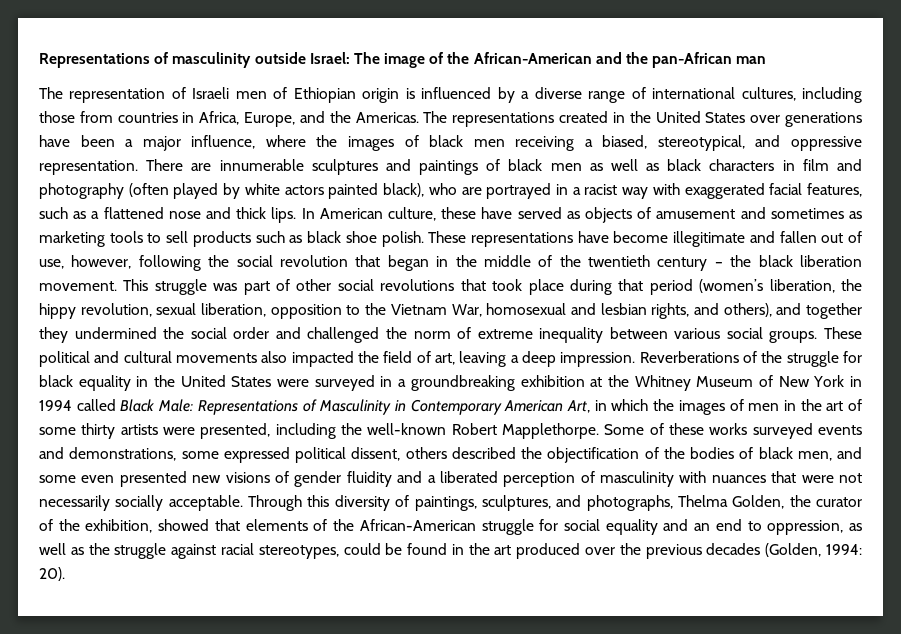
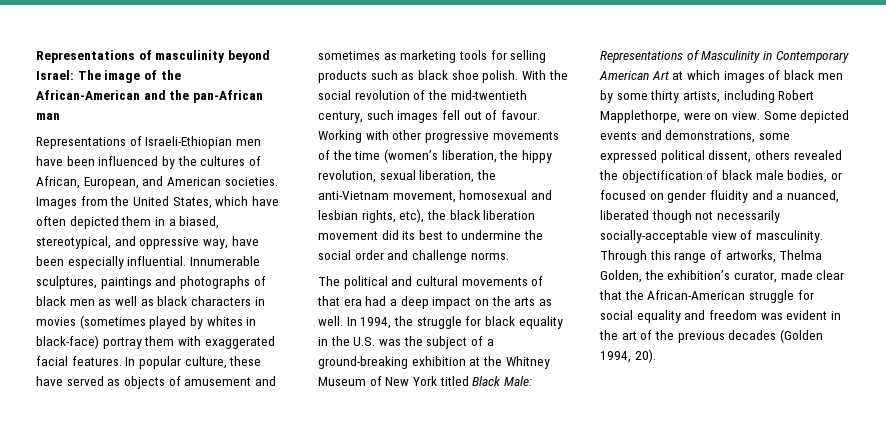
- Representations of masculinity outside Israel: The image of the African-American and the pan-African man
+ Representations of masculinity beyond Israel: The image of the African-American and the pan-African man
- The representation of Israeli men of Ethiopian origin is influenced by a diverse range of international cultures, including those from countries in Africa, Europe, and the Americas. The representations created in the United States over generations have been a major influence, where the images of black men receiving a biased, stereotypical, and oppressive representation. There are innumerable sculptures and paintings of black men as well as black characters in film and photography (often played by white actors painted black), who are portrayed in a racist way with exaggerated facial features, such as a flattened nose and thick lips. In American culture, these have served as objects of amusement and sometimes as marketing tools to sell products such as black shoe polish.
+ Representations of Israeli-Ethiopian men have been influenced by the cultures of African, European, and American societies. Images from the United States, which have often depicted them in a biased, stereotypical, and oppressive way, have been especially influential. Innumerable sculptures, paintings and photographs of black men as well as black characters in movies (sometimes played by whites in black-face) portray them with exaggerated facial features. In popular culture, these have served as objects of amusement and sometimes as marketing tools for selling products such as black shoe polish.
- These representations have become illegitimate and fallen out of use, however, following the social revolution that began in the middle of the twentieth century – the black liberation movement. This struggle was part of other social revolutions that took place during that period (women’s liberation, the hippy revolution, sexual liberation, opposition to the Vietnam War, homosexual and lesbian rights, and others), and together they undermined the social order and challenged the norm of extreme inequality between various social groups. These political and cultural movements also impacted the field of art, leaving a deep impression. Reverberations of the struggle for black equality in the United States were surveyed in a groundbreaking exhibition at the Whitney Museum of New York in 1994 called Black Male: Representations of Masculinity in Contemporary American Art, in which the images of men in the art of some thirty artists were presented, including the well-known Robert Mapplethorpe. Some of these works surveyed events and demonstrations, some expressed political dissent, others described the objectification of the bodies of black men, and some even presented new visions of gender fluidity and a liberated perception of masculinity with nuances that were not necessarily socially acceptable. Through this diversity of paintings, sculptures, and photographs, Thelma Golden, the curator of the exhibition, showed that elements of the African-American struggle for social equality and an end to oppression, as well as the struggle against racial stereotypes, could be found in the art produced over the previous decades (Golden, 1994: 20).
+ With the social revolution of the mid-twentieth century, such images fell out of favour. Working with other progressive movements of the time (women’s liberation, the hippy revolution, sexual liberation, the anti-Vietnam movement, homosexual and lesbian rights, etc), the black liberation movement did its best to undermine the social order and challenge norms.
+ The political and cultural movements of that era had a deep impact on the arts as well. In 1994, the struggle for black equality in the U.S. was the subject of a ground-breaking exhibition at the Whitney Museum of New York titled Black Male: Representations of Masculinity in Contemporary American Art at which images of black men by some thirty artists, including Robert Mapplethorpe, were on view. Some depicted events and demonstrations, some expressed political dissent, others revealed the objectification of black male bodies, or focused on gender fluidity and a nuanced, liberated though not necessarily socially-acceptable view of masculinity. Through this range of artworks, Thelma Golden, the exhibition’s curator, made clear that the African-American struggle for social equality and freedom was evident in the art of the previous decades (Golden 1994, 20).

